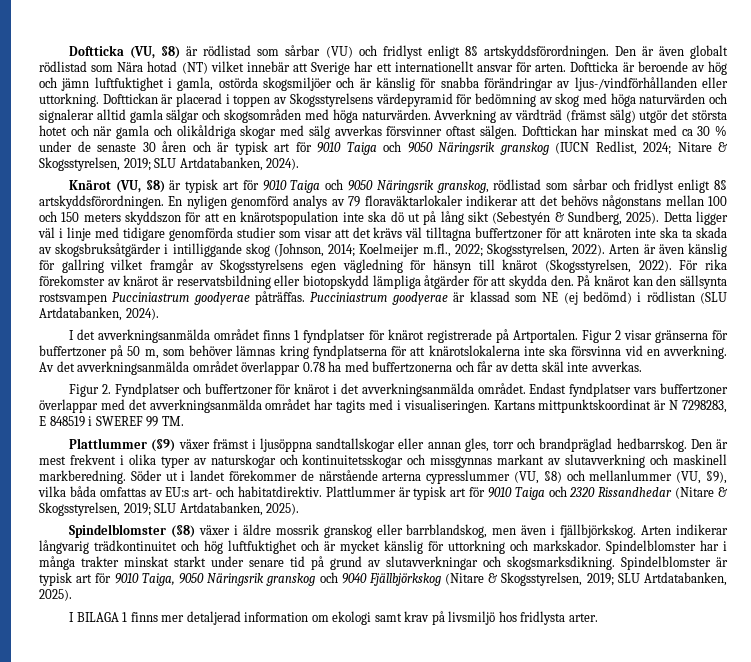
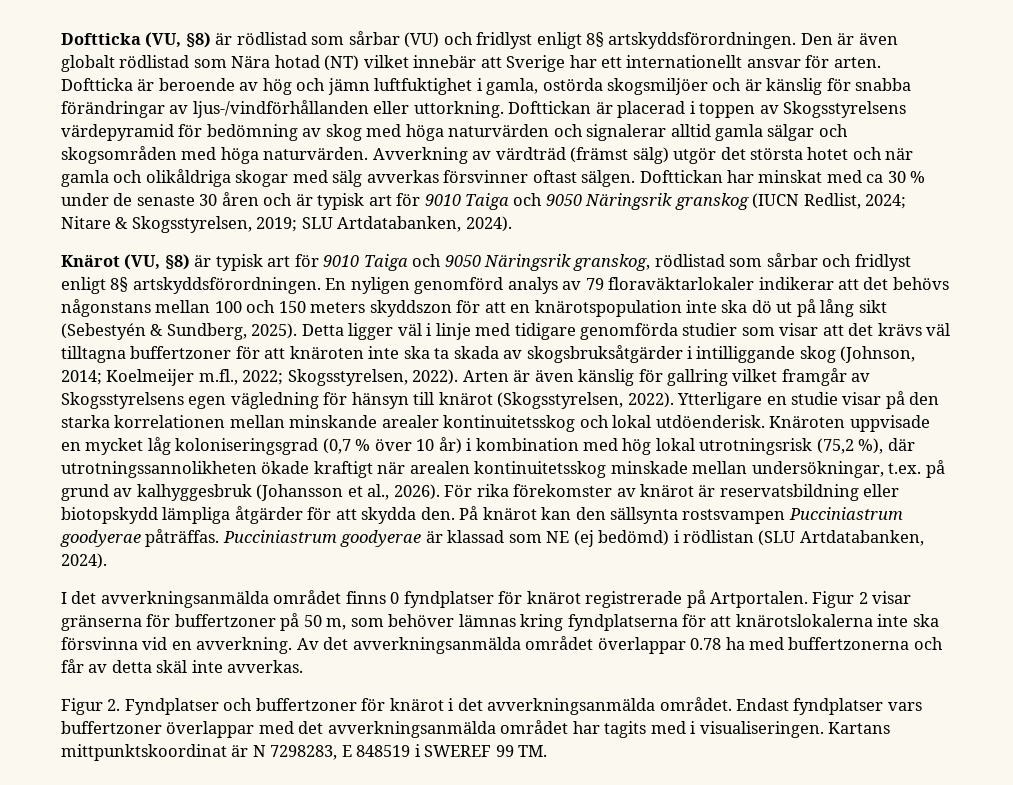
+ Ytterligare en studie visar på den starka korrelationen mellan minskande arealer kontinuitetsskog och lokal utdöenderisk. Knäroten uppvisade en mycket låg koloniseringsgrad (0,7 % över 10 år) i kombination med hög lokal utrotningsrisk (75,2 %), där utrotningssannolikheten ökade kraftigt när arealen kontinuitetsskog minskade mellan undersökningar, t.ex. på grund av kalhyggesbruk (Johansson et al., 2026).
- I det avverkningsanmälda området finns 1 fyndplatser för knärot registrerade på Artportalen.
+ I det avverkningsanmälda området finns 0 fyndplatser för knärot registrerade på Artportalen.
- Plattlummer (§9) växer främst i ljusöppna sandtallskogar eller annan gles, torr och brandpräglad hedbarrskog. Den är mest frekvent i olika typer av naturskogar och kontinuitetsskogar och missgynnas markant av slutavverkning och maskinell markberedning. Söder ut i landet förekommer de närstående arterna cypresslummer (VU, §8) och mellanlummer (VU, §9), vilka båda omfattas av EU:s art- och habitatdirektiv. Plattlummer är typisk art för 9010 Taiga och 2320 Rissandhedar (Nitare & Skogsstyrelsen, 2019; SLU Artdatabanken, 2025).
- Spindelblomster (§8) växer i äldre mossrik granskog eller barrblandskog, men även i fjällbjörkskog. Arten indikerar långvarig trädkontinuitet och hög luftfuktighet och är mycket känslig för uttorkning och markskador. Spindelblomster har i många trakter minskat starkt under senare tid på grund av slutavverkningar och skogsmarksdikning. Spindelblomster är typisk art för 9010 Taiga, 9050 Näringsrik granskog och 9040 Fjällbjörkskog (Nitare & Skogsstyrelsen, 2019; SLU Artdatabanken, 2025).
- I BILAGA 1 finns mer detaljerad information om ekologi samt krav på livsmiljö hos fridlysta arter.

